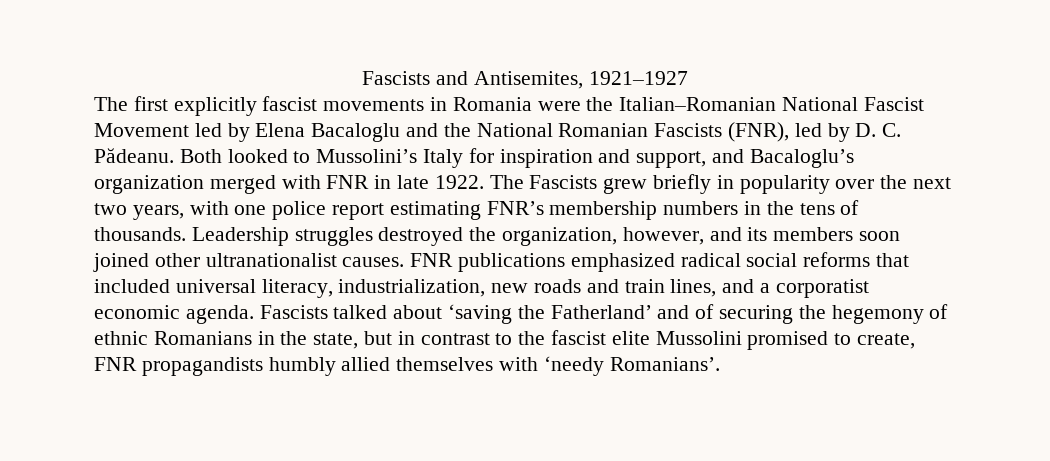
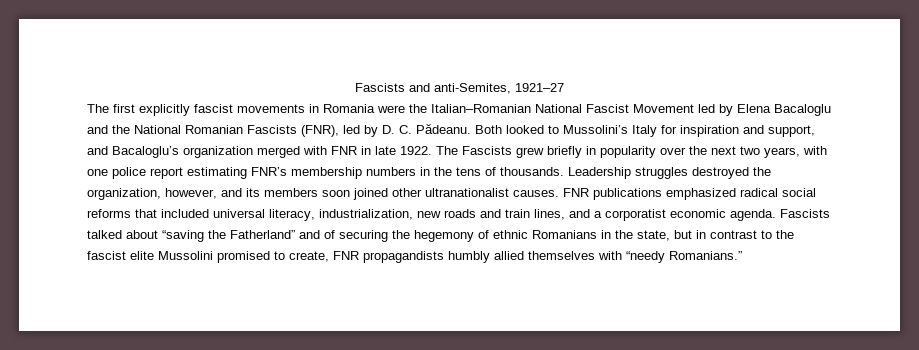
- Fascists and Antisemites, 1921–1927
+ Fascists and anti-Semites, 1921–27
- Fascists talked about ‘saving the Fatherland’ and of securing the hegemony of ethnic Romanians in the state, but in contrast to the fascist elite Mussolini promised to create, FNR propagandists humbly allied themselves with ‘needy Romanians’.
+ Fascists talked about “saving the Fatherland” and of securing the hegemony of ethnic Romanians in the state, but in contrast to the fascist elite Mussolini promised to create, FNR propagandists humbly allied themselves with “needy Romanians.”

